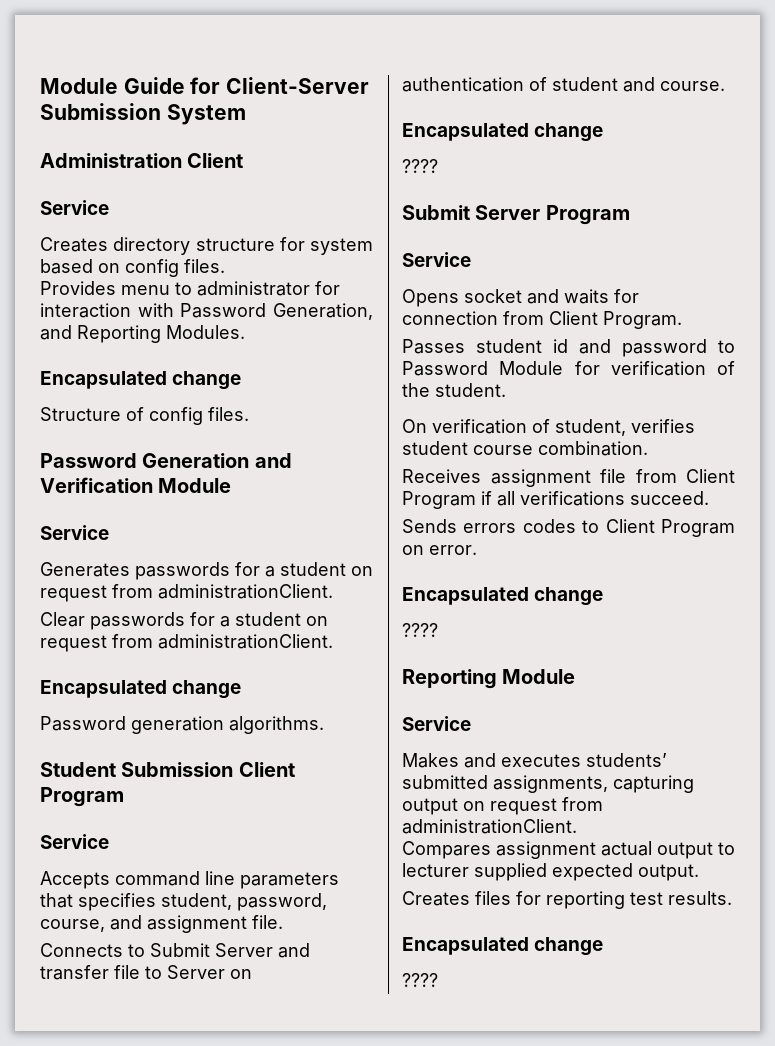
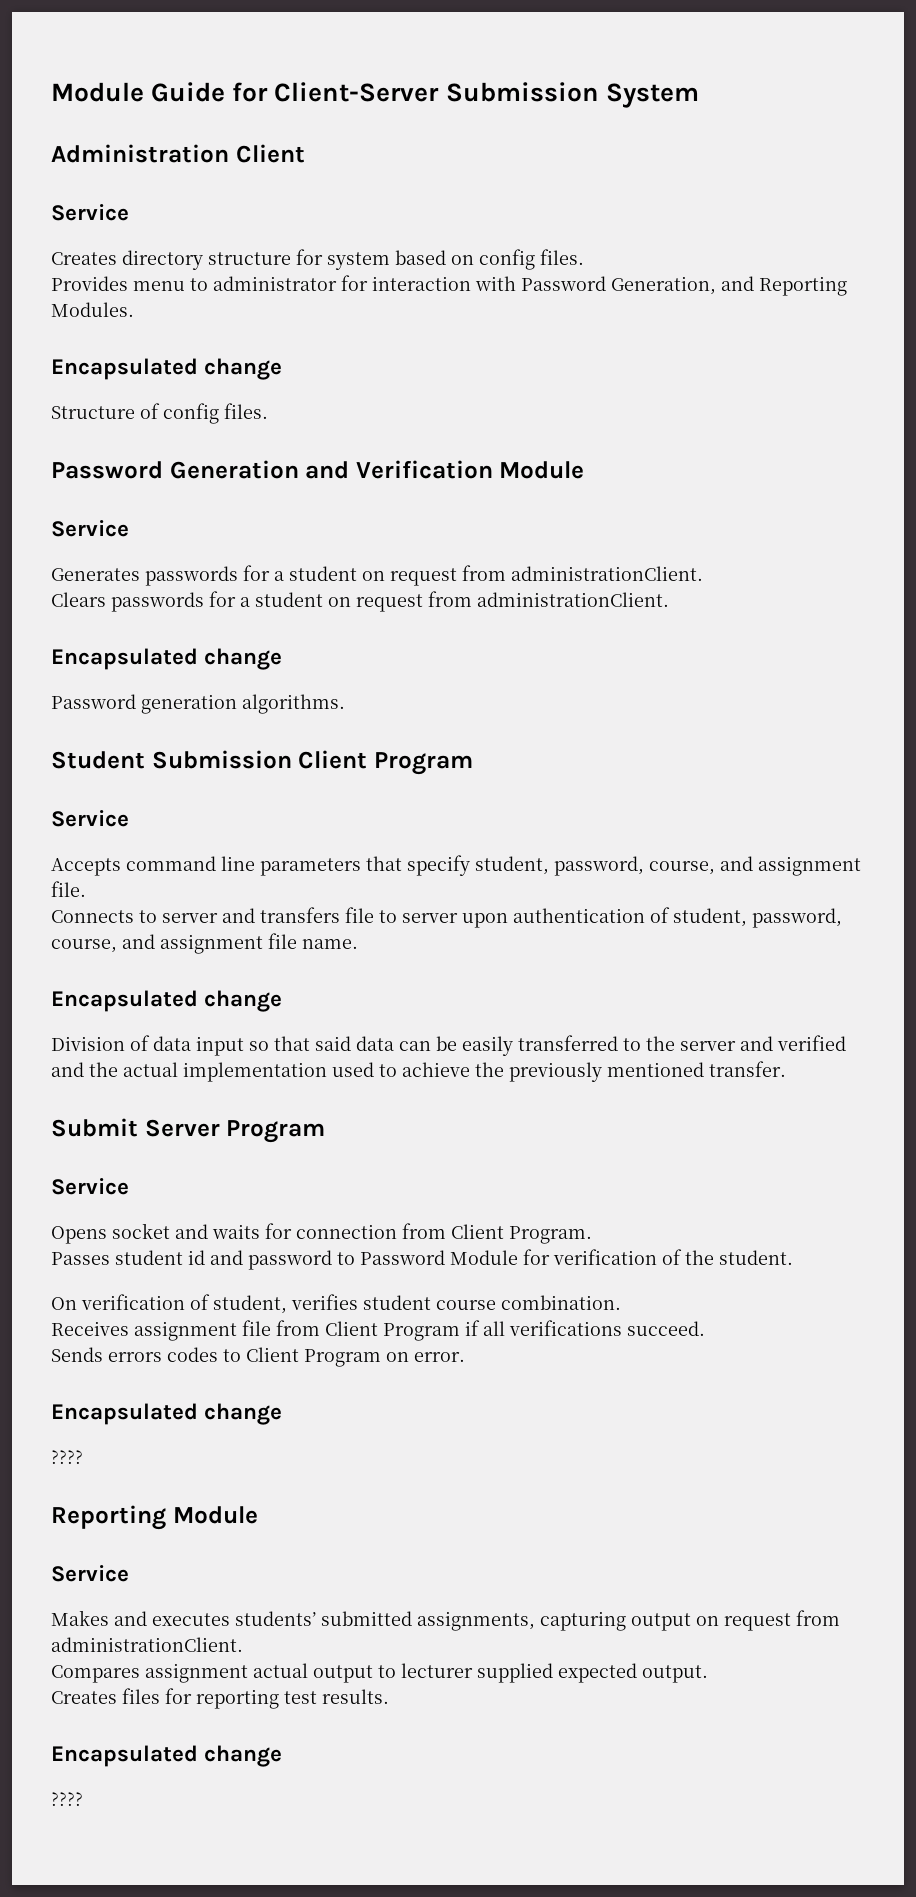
- Clear passwords for a student on request from administrationClient.
+ Clears passwords for a student on request from administrationClient.
- Accepts command line parameters that specifies student, password, course, and assignment file.
+ Accepts command line parameters that specify student, password, course, and assignment file.
- Connects to Submit Server and transfer file to Server on authentication of student and course.
+ Connects to server and transfers file to server upon authentication of student, password, course, and assignment file name.
  Encapsulated change
- ????
+ Division of data input so that said data can be easily transferred to the server and verified and the actual implementation used to achieve the previously mentioned transfer.

